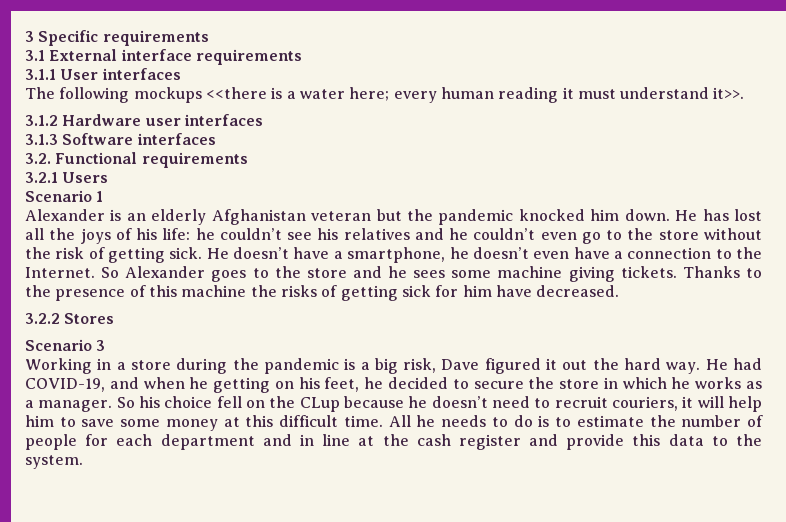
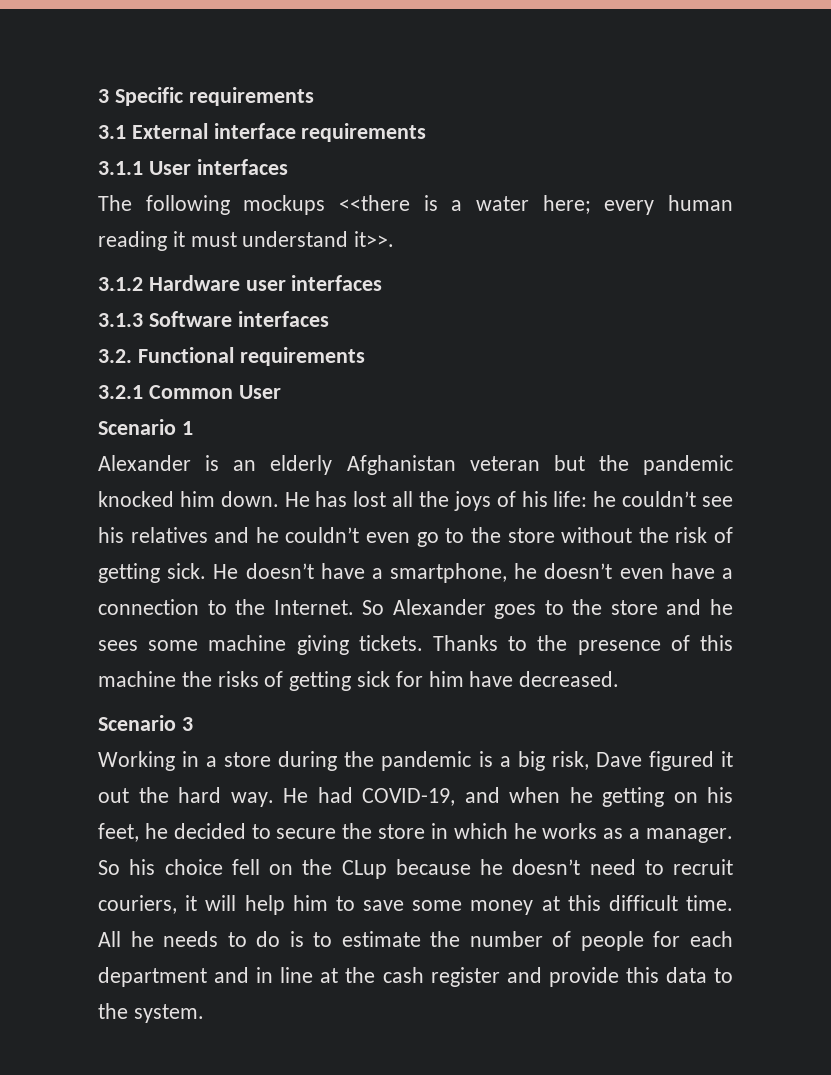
- 3.2.1 Users
+ 3.2.1 Common User
- 3.2.2 Stores

